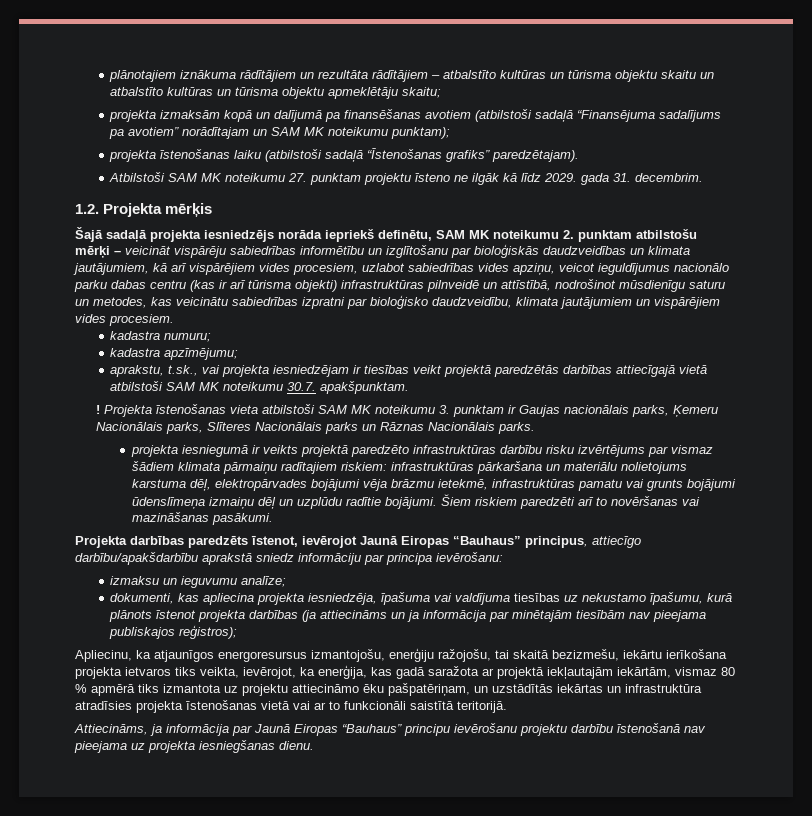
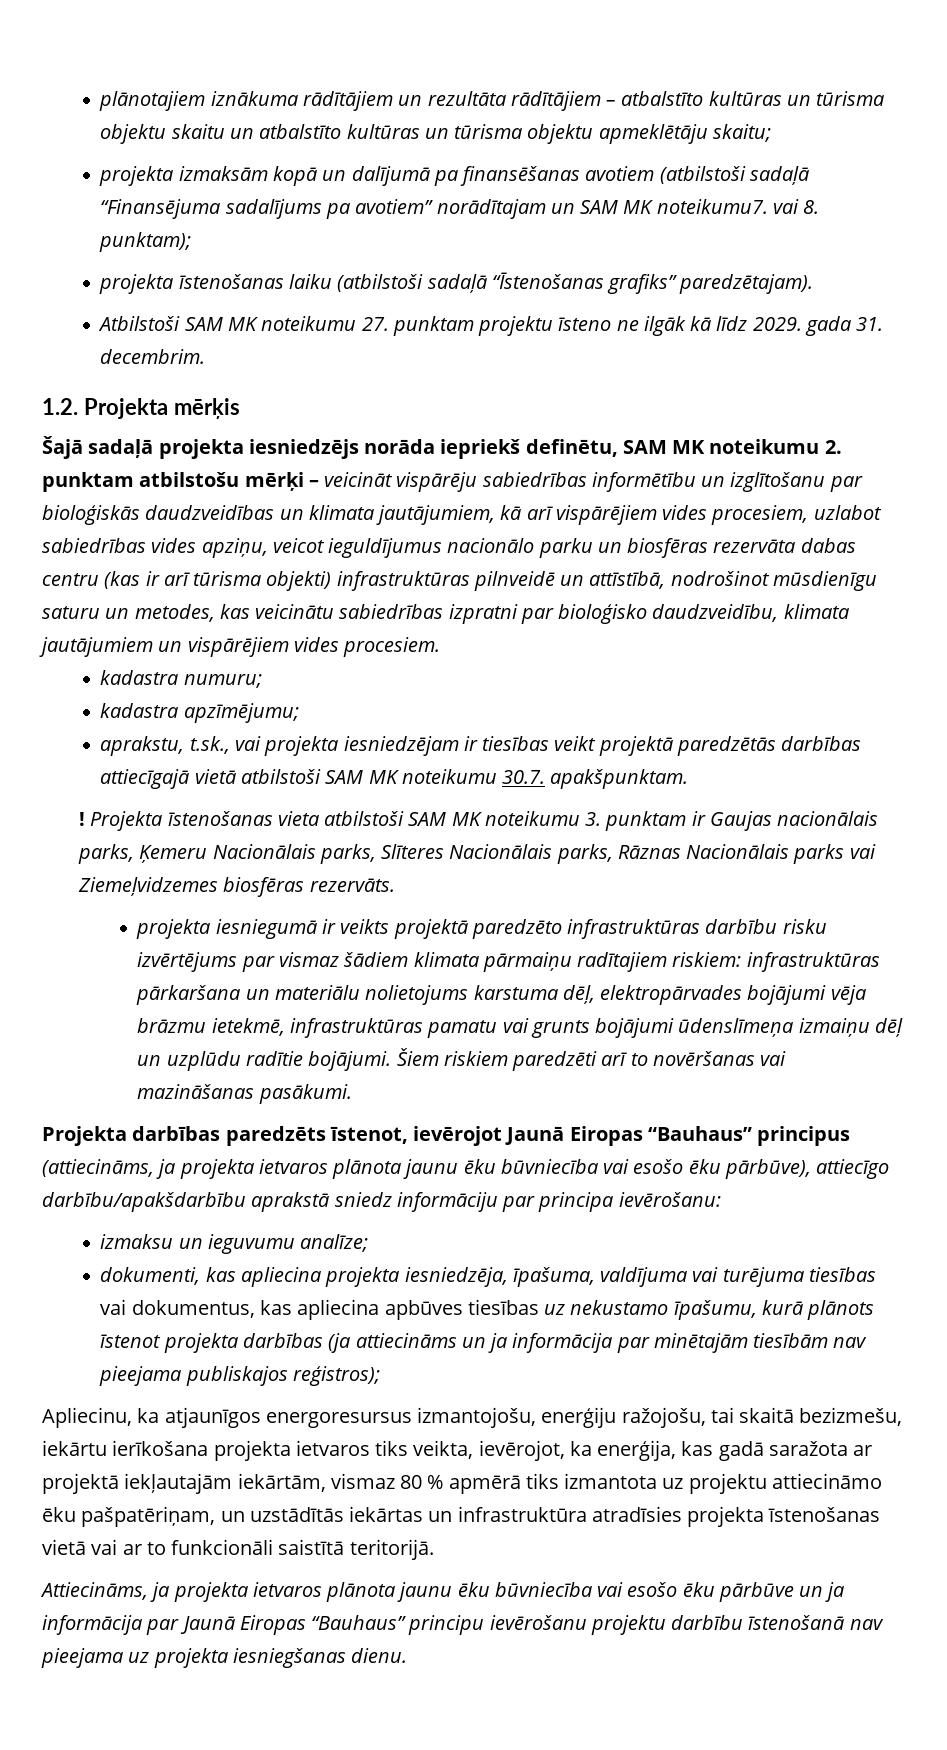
- projekta izmaksām kopā un dalījumā pa finansēšanas avotiem (atbilstoši sadaļā “Finansējuma sadalījums pa avotiem” norādītajam un SAM MK noteikumu punktam);
+ projekta izmaksām kopā un dalījumā pa finansēšanas avotiem (atbilstoši sadaļā “Finansējuma sadalījums pa avotiem” norādītajam un SAM MK noteikumu7. vai 8. punktam);
- Šajā sadaļā projekta iesniedzējs norāda iepriekš definētu, SAM MK noteikumu 2. punktam atbilstošu mērķi – veicināt vispārēju sabiedrības informētību un izglītošanu par bioloģiskās daudzveidības un klimata jautājumiem, kā arī vispārējiem vides procesiem, uzlabot sabiedrības vides apziņu, veicot ieguldījumus nacionālo parku dabas centru (kas ir arī tūrisma objekti) infrastruktūras pilnveidē un attīstībā, nodrošinot mūsdienīgu saturu un metodes, kas veicinātu sabiedrības izpratni par bioloģisko daudzveidību, klimata jautājumiem un vispārējiem vides procesiem.
+ Šajā sadaļā projekta iesniedzējs norāda iepriekš definētu, SAM MK noteikumu 2. punktam atbilstošu mērķi – veicināt vispārēju sabiedrības informētību un izglītošanu par bioloģiskās daudzveidības un klimata jautājumiem, kā arī vispārējiem vides procesiem, uzlabot sabiedrības vides apziņu, veicot ieguldījumus nacionālo parku un biosfēras rezervāta dabas centru (kas ir arī tūrisma objekti) infrastruktūras pilnveidē un attīstībā, nodrošinot mūsdienīgu saturu un metodes, kas veicinātu sabiedrības izpratni par bioloģisko daudzveidību, klimata jautājumiem un vispārējiem vides procesiem.
- Projekta īstenošanas vieta atbilstoši SAM MK noteikumu 3. punktam ir Gaujas nacionālais parks, Ķemeru Nacionālais parks, Slīteres Nacionālais parks un Rāznas Nacionālais parks.
+ Projekta īstenošanas vieta atbilstoši SAM MK noteikumu 3. punktam ir Gaujas nacionālais parks, Ķemeru Nacionālais parks, Slīteres Nacionālais parks, Rāznas Nacionālais parks vai Ziemeļvidzemes biosfēras rezervāts.
- Projekta darbības paredzēts īstenot, ievērojot Jaunā Eiropas “Bauhaus” principus, attiecīgo darbību/apakšdarbību aprakstā sniedz informāciju par principa ievērošanu:
+ Projekta darbības paredzēts īstenot, ievērojot Jaunā Eiropas “Bauhaus” principus (attiecināms, ja projekta ietvaros plānota jaunu ēku būvniecība vai esošo ēku pārbūve), attiecīgo darbību/apakšdarbību aprakstā sniedz informāciju par principa ievērošanu:
- dokumenti, kas apliecina projekta iesniedzēja, īpašuma vai valdījuma tiesības uz nekustamo īpašumu, kurā plānots īstenot projekta darbības (ja attiecināms un ja informācija par minētajām tiesībām nav pieejama publiskajos reģistros);
+ dokumenti, kas apliecina projekta iesniedzēja, īpašuma, valdījuma vai turējuma tiesības vai dokumentus, kas apliecina apbūves tiesības uz nekustamo īpašumu, kurā plānots īstenot projekta darbības (ja attiecināms un ja informācija par minētajām tiesībām nav pieejama publiskajos reģistros);
- Attiecināms, ja informācija par Jaunā Eiropas “Bauhaus” principu ievērošanu projektu darbību īstenošanā nav pieejama uz projekta iesniegšanas dienu.
+ Attiecināms, ja projekta ietvaros plānota jaunu ēku būvniecība vai esošo ēku pārbūve un ja informācija par Jaunā Eiropas “Bauhaus” principu ievērošanu projektu darbību īstenošanā nav pieejama uz projekta iesniegšanas dienu.

